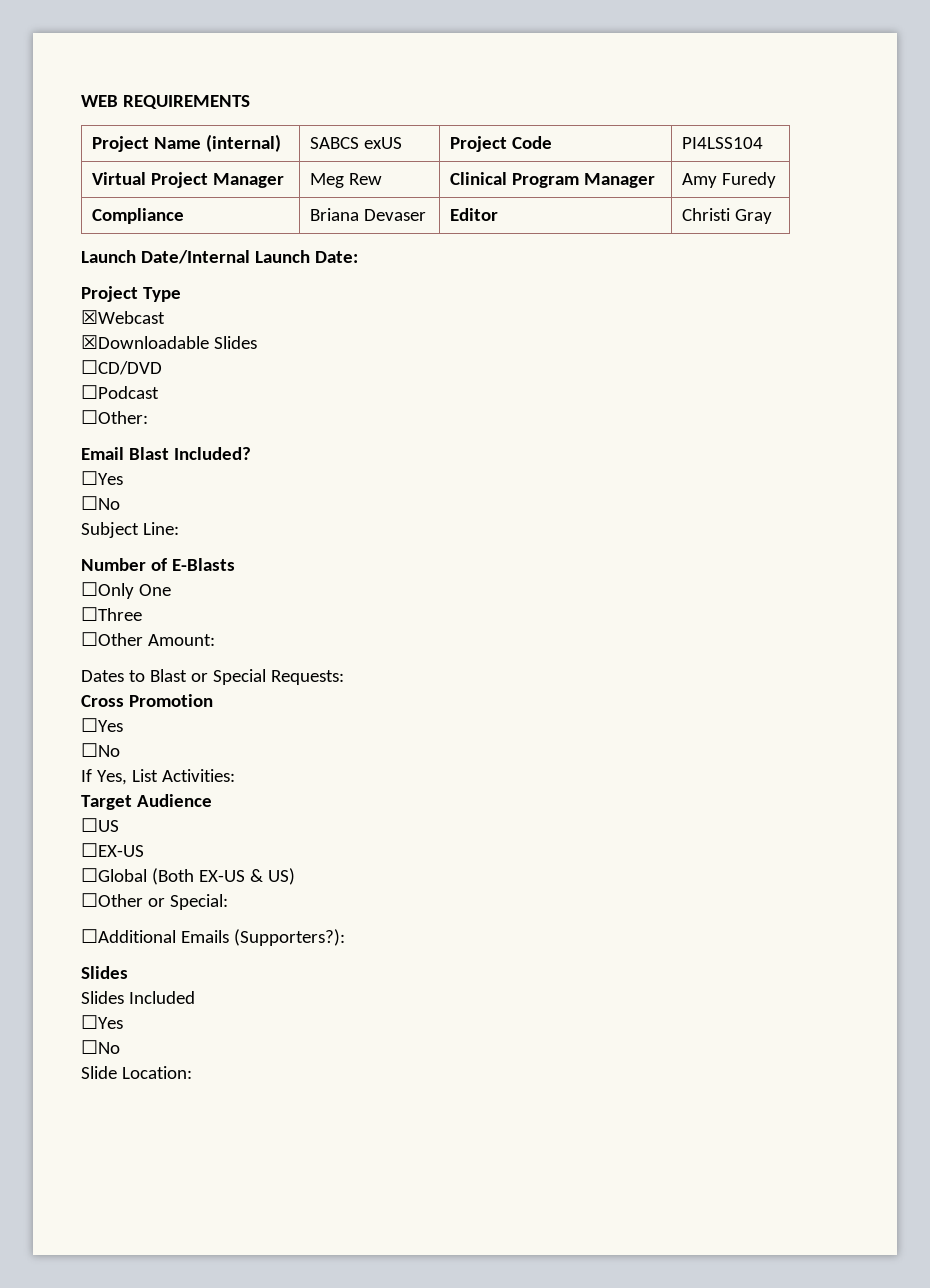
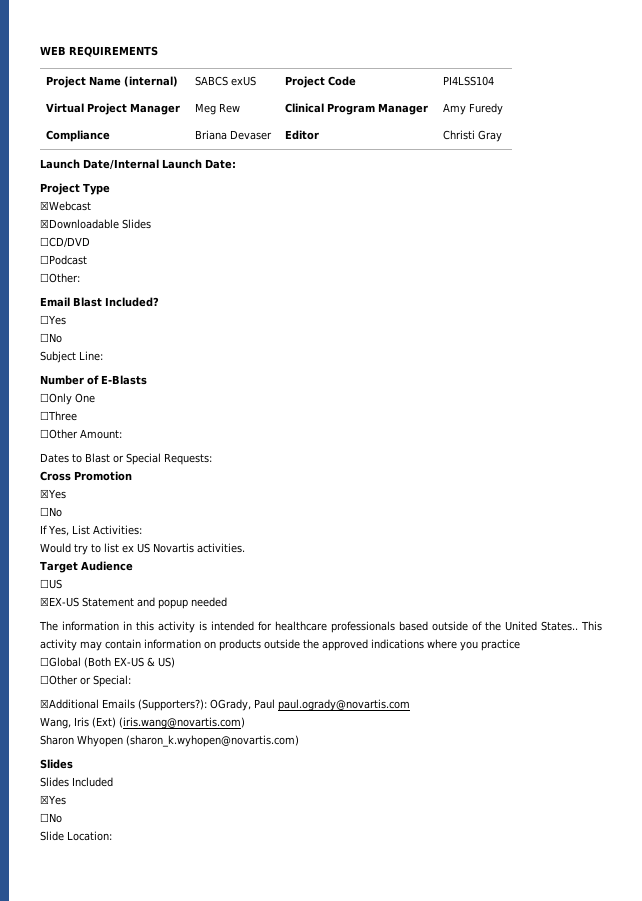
  Cross Promotion
- ☐Yes
+ ☒Yes
+ Would try to list ex US Novartis activities.
  Target Audience
  ☐US
- ☐EX-US
+ ☒EX-US Statement and popup needed
+ The information in this activity is intended for healthcare professionals based outside of the United States.. This activity may contain information on products outside the approved indications where you practice
- ☐Additional Emails (Supporters?):
+ ☒Additional Emails (Supporters?): OGrady, Paul paul.ogrady@novartis.com
+ Wang, Iris (Ext) (iris.wang@novartis.com)
+ Sharon Whyopen (sharon_k.wyhopen@novartis.com)
  Slides Included
- ☐Yes
+ ☒Yes

